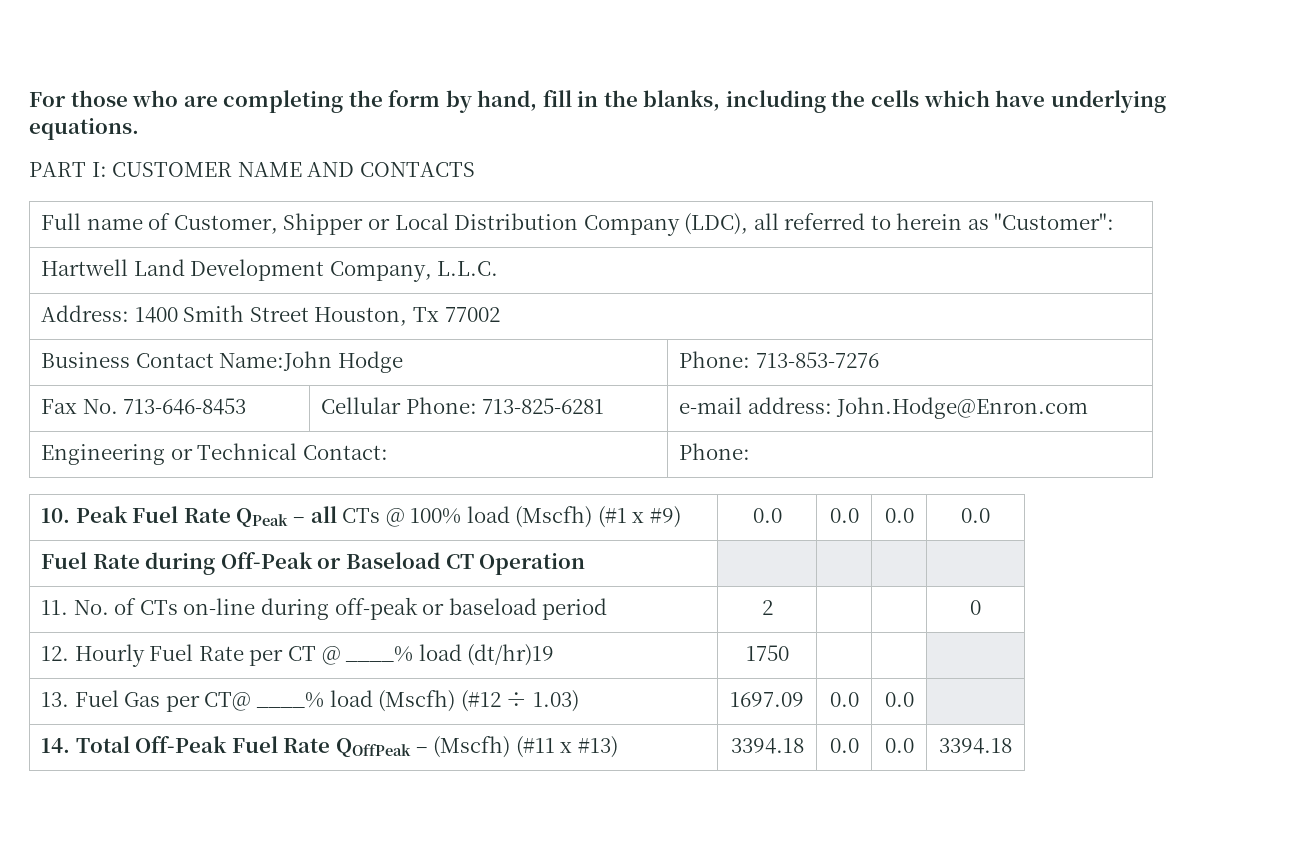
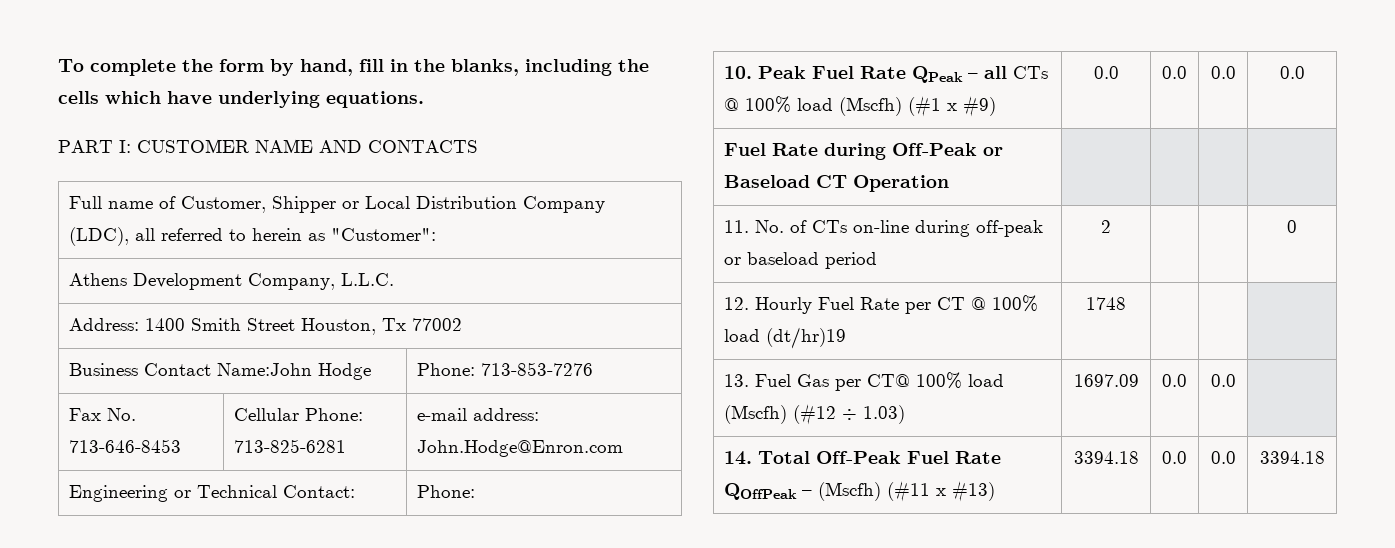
- For those who are completing the form by hand, fill in the blanks, including the cells which have underlying equations.
+ To complete the form by hand, fill in the blanks, including the cells which have underlying equations.
- Hartwell Land Development Company, L.L.C.
+ Athens Development Company, L.L.C.
- 12. Hourly Fuel Rate per CT @ ____% load (dt/hr)19 | 1750 | | |
+ 12. Hourly Fuel Rate per CT @ 100% load (dt/hr)19 | 1748 | | |
- 13. Fuel Gas per CT@ ____% load (Mscfh) (#12 ÷ 1.03) | 1697.09 | 0.0 | 0.0 |
+ 13. Fuel Gas per CT@ 100% load (Mscfh) (#12 ÷ 1.03) | 1697.09 | 0.0 | 0.0 |

